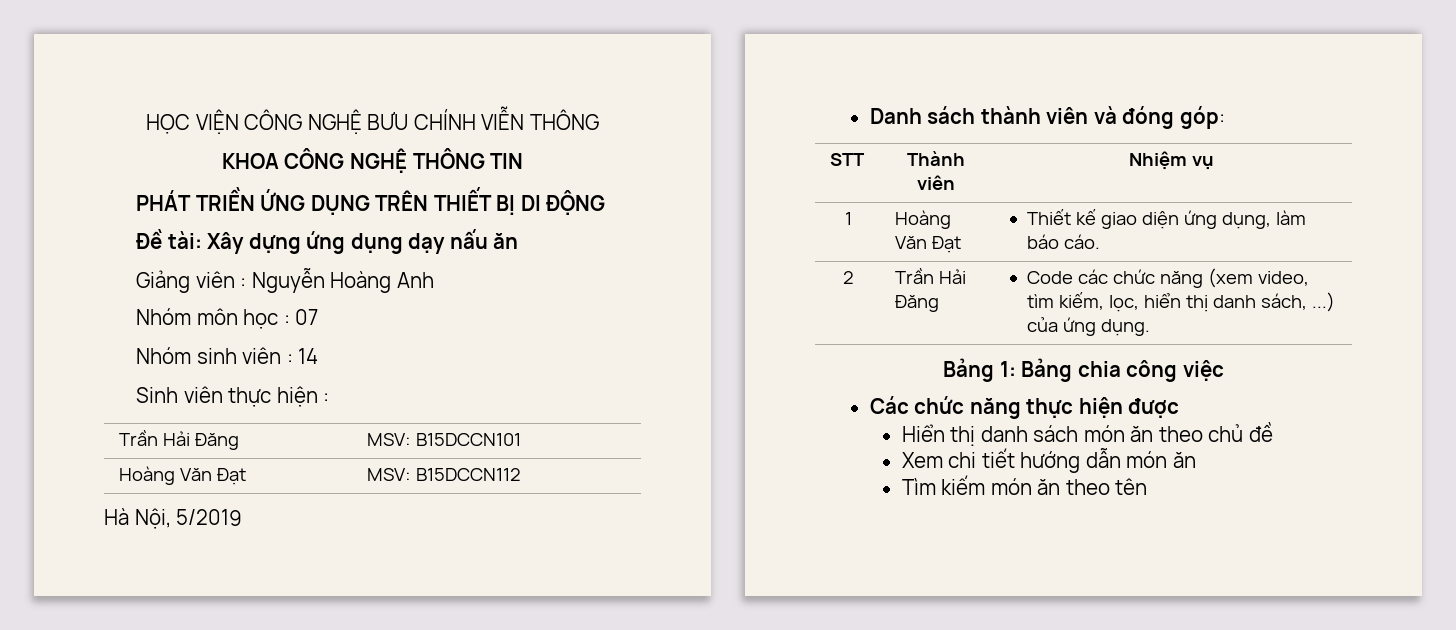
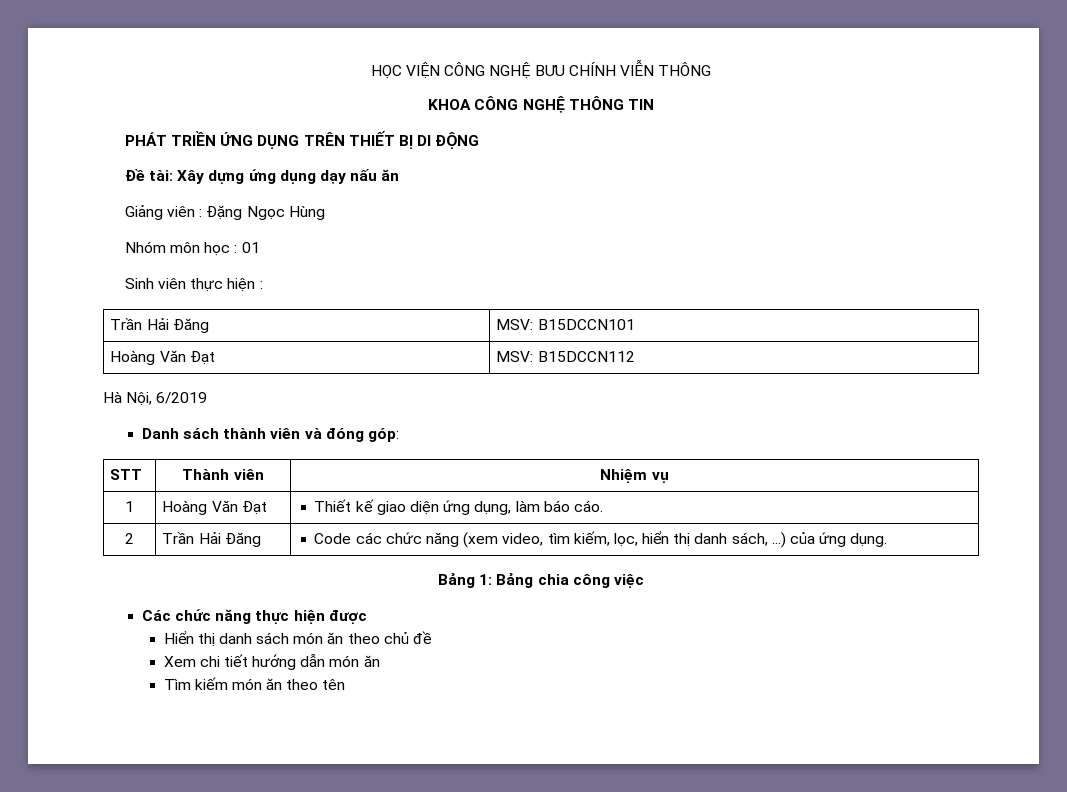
- Giảng viên : Nguyễn Hoàng Anh
+ Giảng viên : Đặng Ngọc Hùng
- Nhóm môn học : 07
- Nhóm sinh viên : 14
+ Nhóm môn học : 01
- Hà Nội, 5/2019
+ Hà Nội, 6/2019

